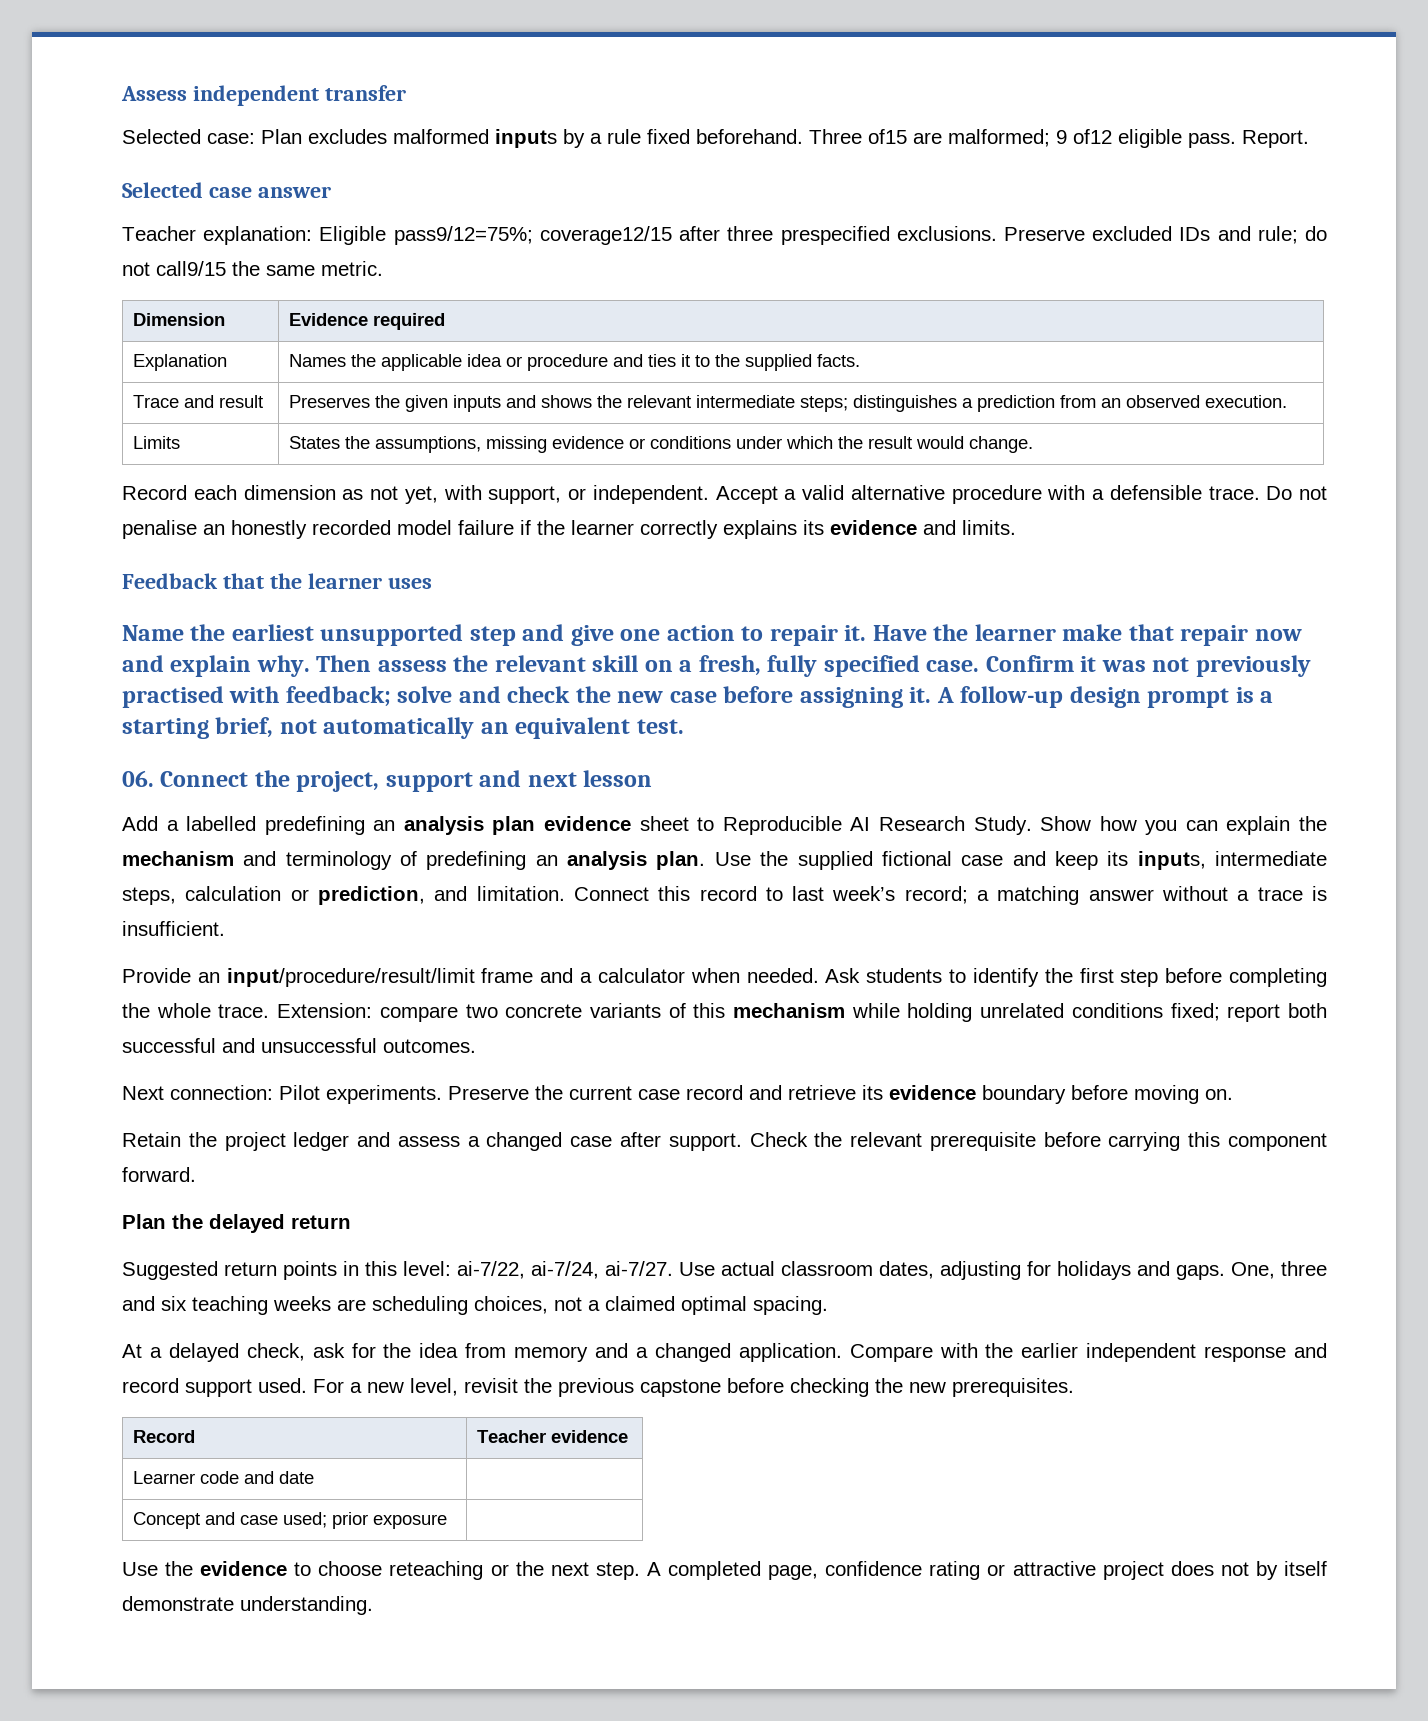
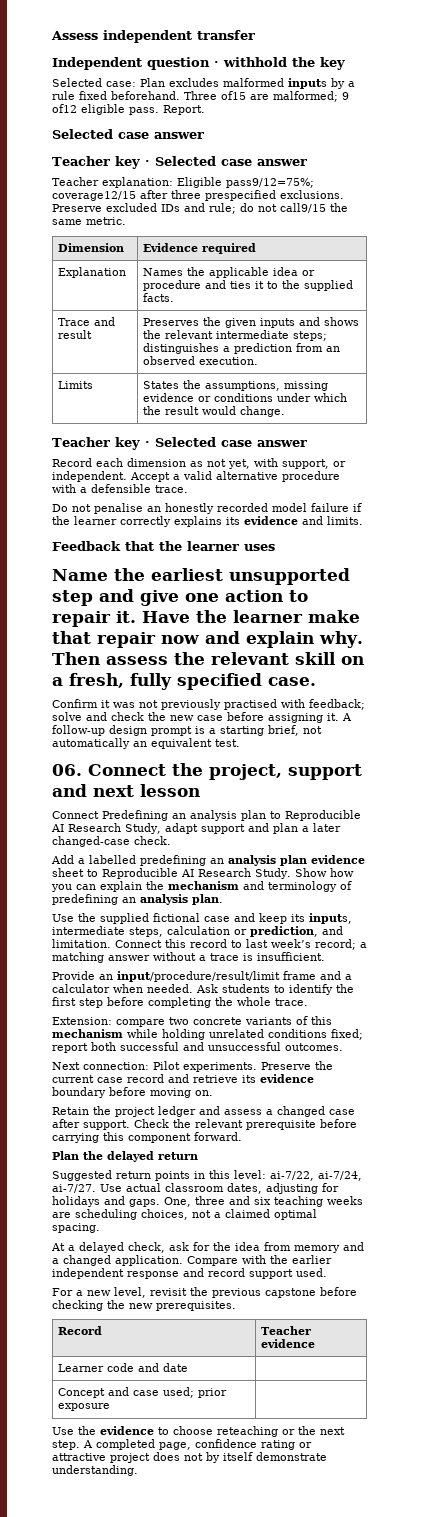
+ Independent question · withhold the key
  Report.
  Selected case answer
+ Teacher key · Selected case answer
  Limits | States the assumptions, missing evidence or conditions under which the result would change.
+ Teacher key · Selected case answer
- Accept a valid alternative procedure with a defensible trace. Do not penalise an honestly recorded model failure if the learner correctly explains its evidence and limits.
+ Accept a valid alternative procedure with a defensible trace.
+ Do not penalise an honestly recorded model failure if the learner correctly explains its evidence and limits.
- Then assess the relevant skill on a fresh, fully specified case. Confirm it was not previously practised with feedback; solve and check the new case before assigning it.
+ Then assess the relevant skill on a fresh, fully specified case.
+ Confirm it was not previously practised with feedback; solve and check the new case before assigning it.
+ Connect Predefining an analysis plan to Reproducible AI Research Study, adapt support and plan a later changed-case check.
- Show how you can explain the mechanism and terminology of predefining an analysis plan. Use the supplied fictional case and keep its inputs, intermediate steps, calculation or prediction, and limitation.
+ Show how you can explain the mechanism and terminology of predefining an analysis plan.
+ Use the supplied fictional case and keep its inputs, intermediate steps, calculation or prediction, and limitation.
- Ask students to identify the first step before completing the whole trace. Extension: compare two concrete variants of this mechanism while holding unrelated conditions fixed; report both successful and unsuccessful outcomes.
+ Ask students to identify the first step before completing the whole trace.
+ Extension: compare two concrete variants of this mechanism while holding unrelated conditions fixed; report both successful and unsuccessful outcomes.
- Compare with the earlier independent response and record support used. For a new level, revisit the previous capstone before checking the new prerequisites.
+ Compare with the earlier independent response and record support used.
+ For a new level, revisit the previous capstone before checking the new prerequisites.

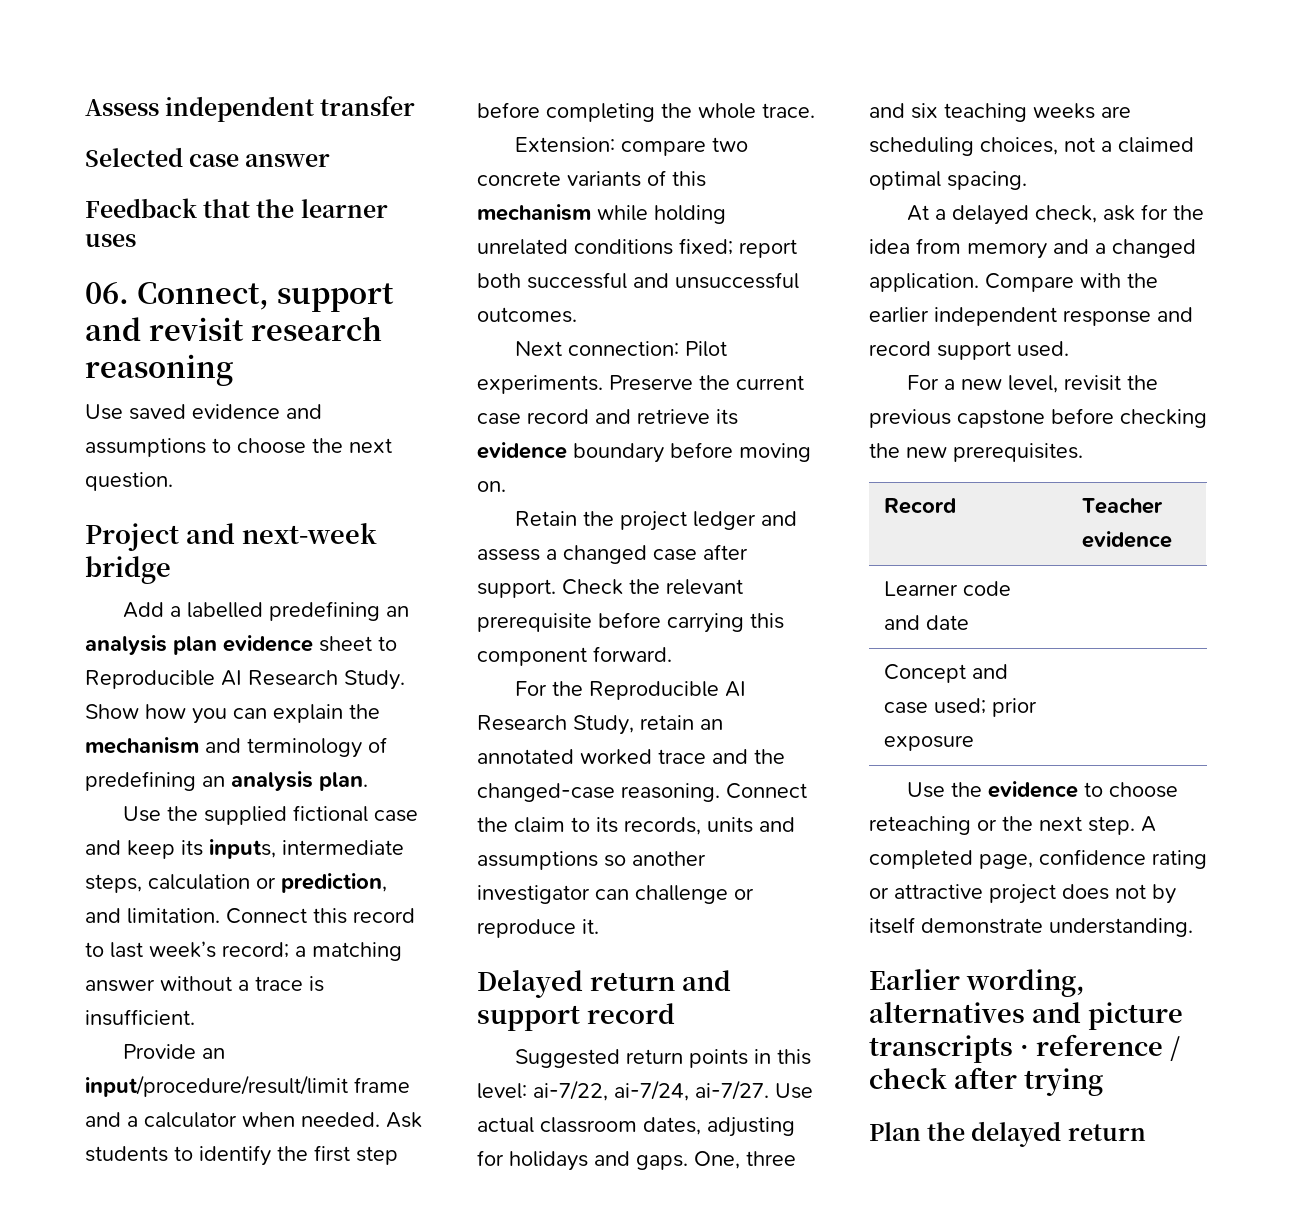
- Independent question · withhold the key
- Selected case: Plan excludes malformed inputs by a rule fixed beforehand. Three of15 are malformed; 9 of12 eligible pass. Report.
  Selected case answer
- Teacher key · Selected case answer
- Teacher explanation: Eligible pass9/12=75%; coverage12/15 after three prespecified exclusions. Preserve excluded IDs and rule; do not call9/15 the same metric.
- Dimension | Evidence required
- Explanation | Names the applicable idea or procedure and ties it to the supplied facts.
- Trace and result | Preserves the given inputs and shows the relevant intermediate steps; distinguishes a prediction from an observed execution.
- Limits | States the assumptions, missing evidence or conditions under which the result would change.
- Teacher key · Selected case answer
- Record each dimension as not yet, with support, or independent. Accept a valid alternative procedure with a defensible trace.
- Do not penalise an honestly recorded model failure if the learner correctly explains its evidence and limits.
- Name the earliest unsupported step and give one action to repair it. Have the learner make that repair now and explain why. Then assess the relevant skill on a fresh, fully specified case.
- Confirm it was not previously practised with feedback; solve and check the new case before assigning it. A follow-up design prompt is a starting brief, not automatically an equivalent test.
- 06. Connect the project, support and next lesson
- Connect Predefining an analysis plan to Reproducible AI Research Study, adapt support and plan a later changed-case check.
+ 06. Connect, support and revisit research reasoning
+ Use saved evidence and assumptions to choose the next question.
+ Project and next-week bridge
- Plan the delayed return
+ For the Reproducible AI Research Study, retain an annotated worked trace and the changed-case reasoning. Connect the claim to its records, units and assumptions so another investigator can challenge or reproduce it.
+ Delayed return and support record
+ Earlier wording, alternatives and picture transcripts · reference / check after trying
+ Plan the delayed return

